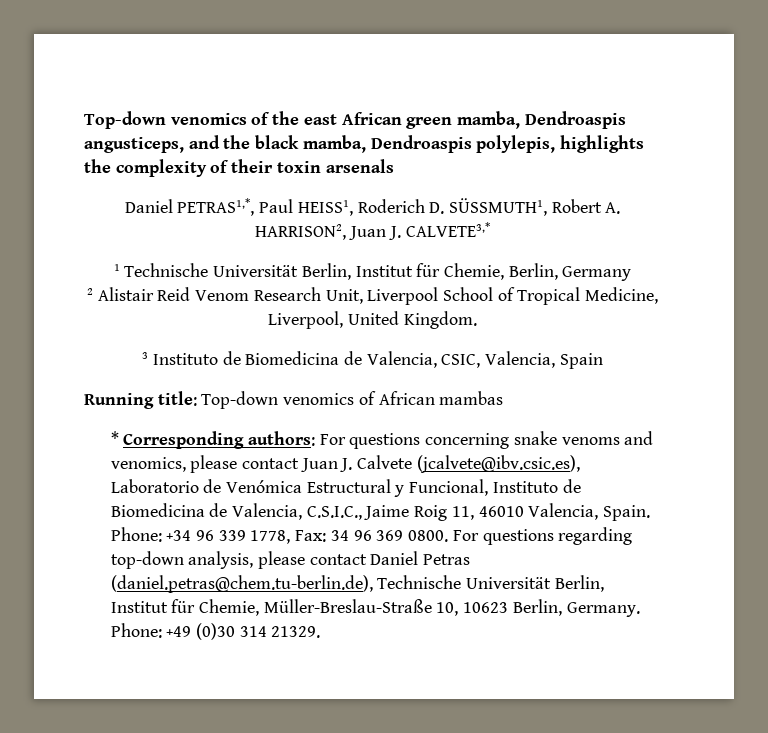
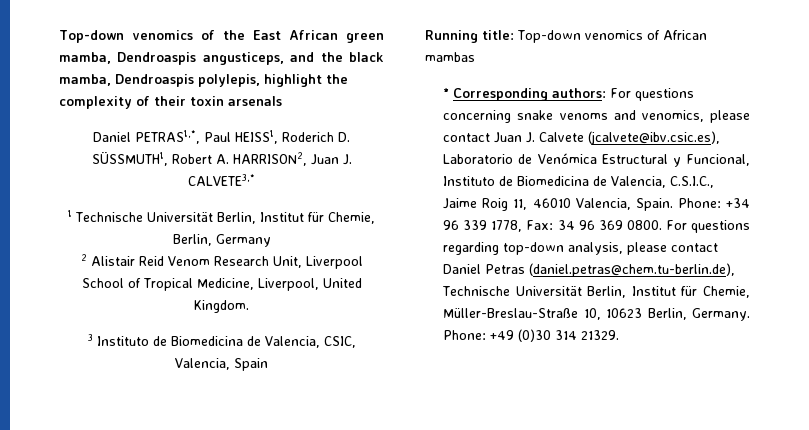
- Top-down venomics of the east African green mamba, Dendroaspis angusticeps, and the black mamba, Dendroaspis polylepis, highlights the complexity of their toxin arsenals
+ Top-down venomics of the East African green mamba, Dendroaspis angusticeps, and the black mamba, Dendroaspis polylepis, highlight the complexity of their toxin arsenals

